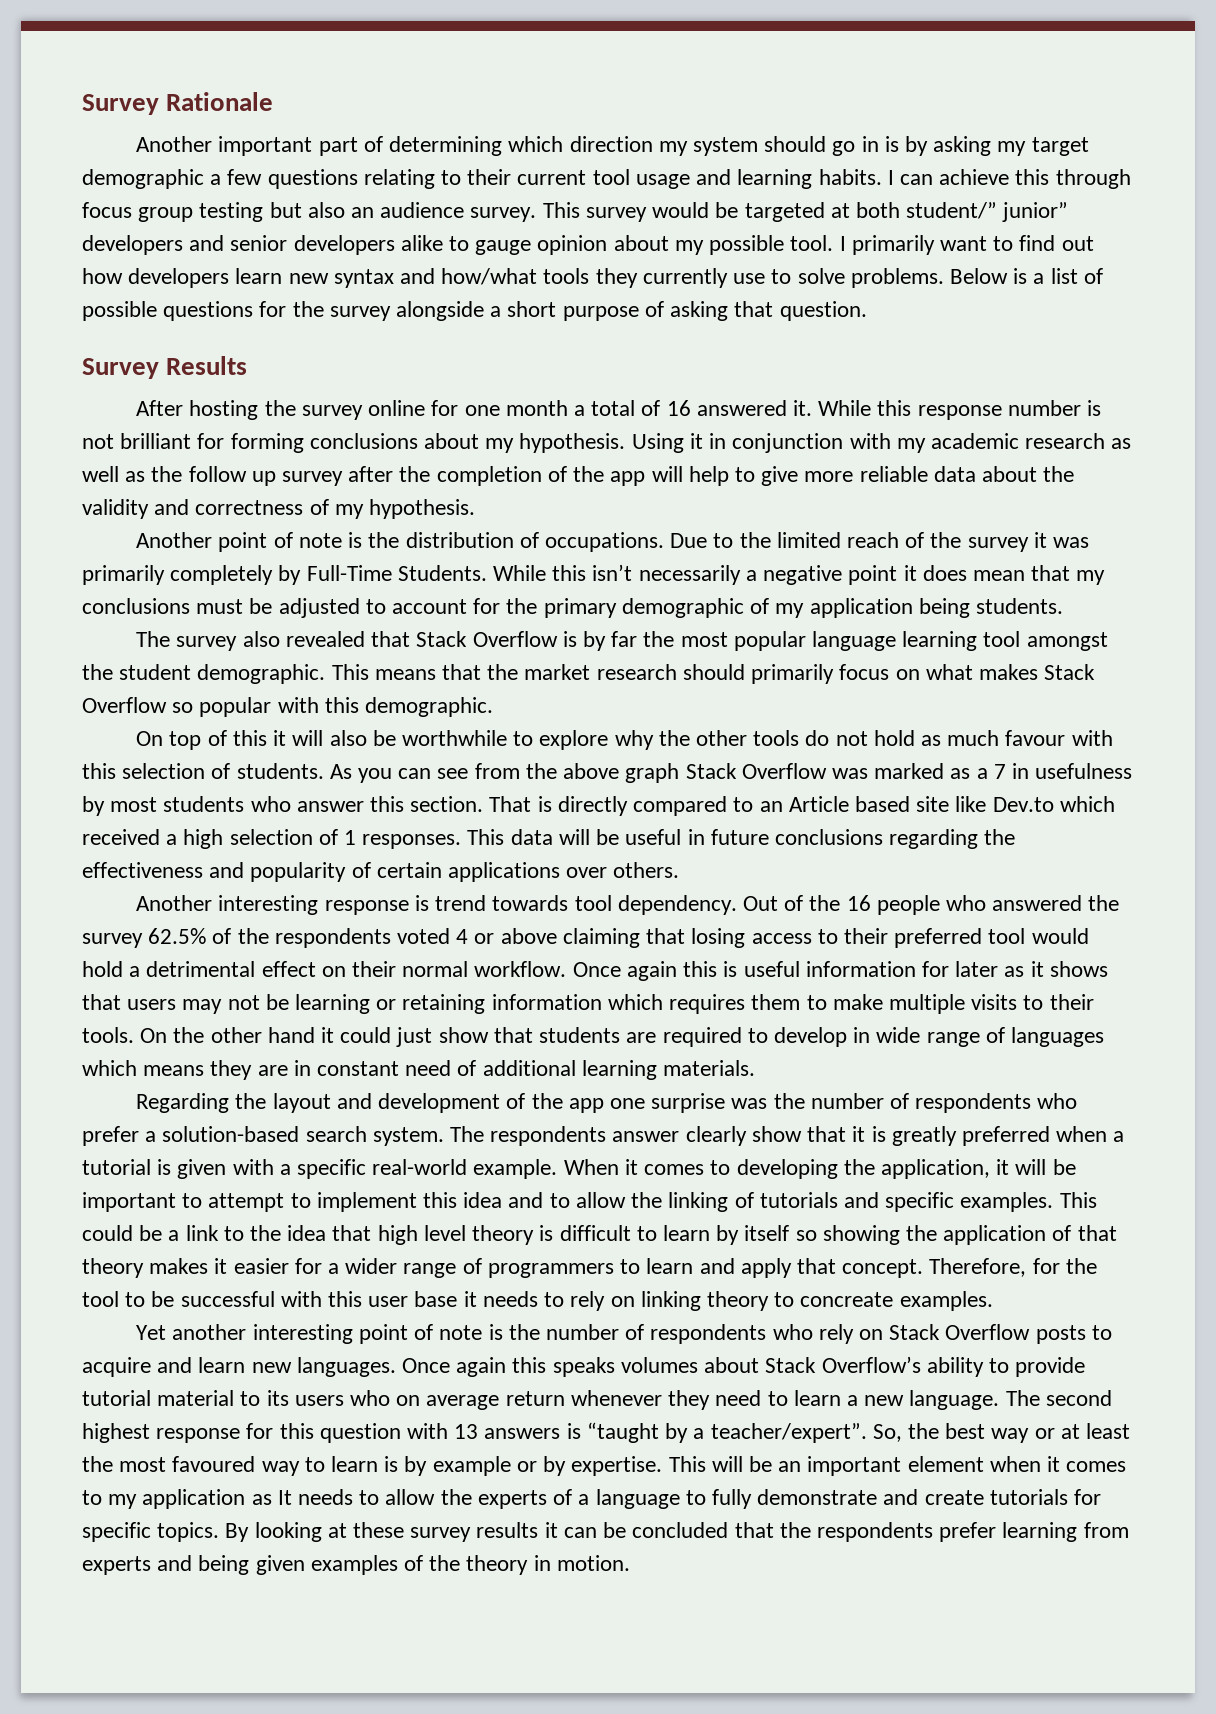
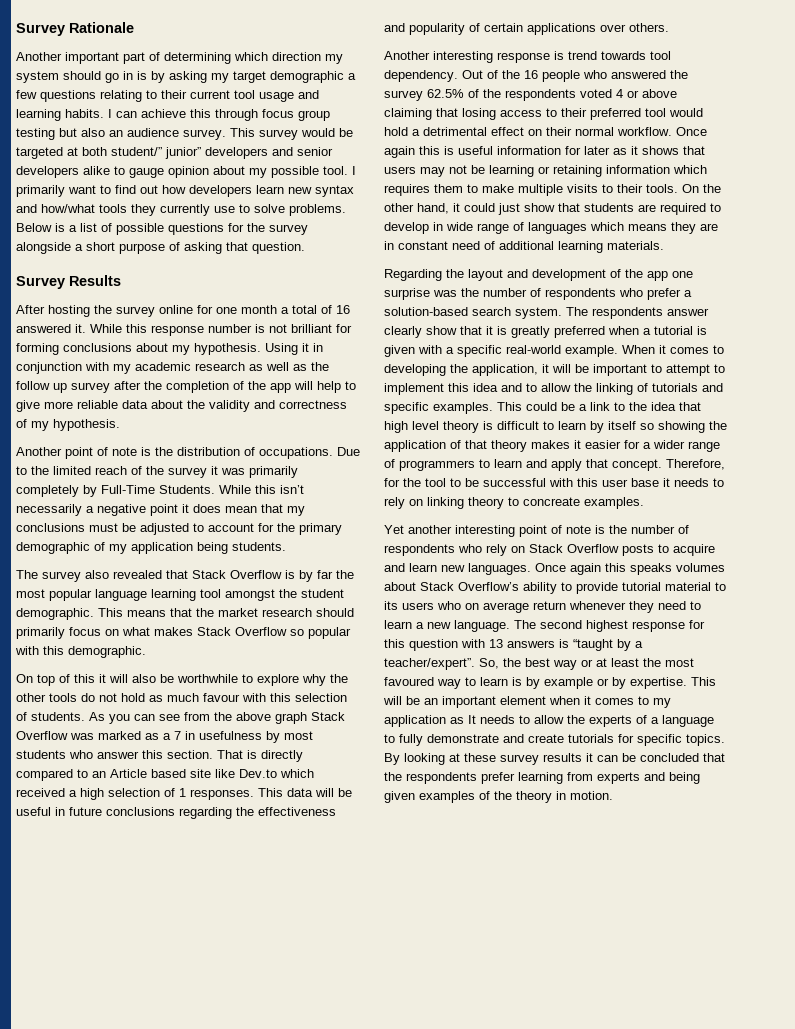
- On the other hand it could just show that students are required to develop in wide range of languages which means they are in constant need of additional learning materials.
+ On the other hand, it could just show that students are required to develop in wide range of languages which means they are in constant need of additional learning materials.

